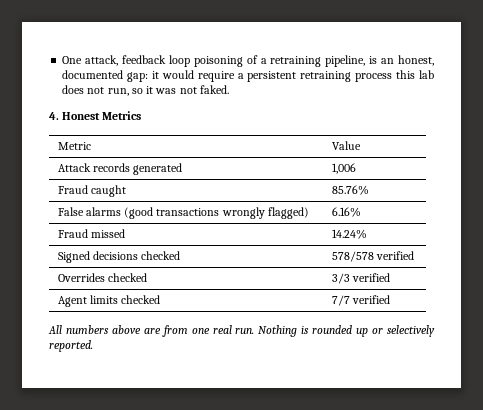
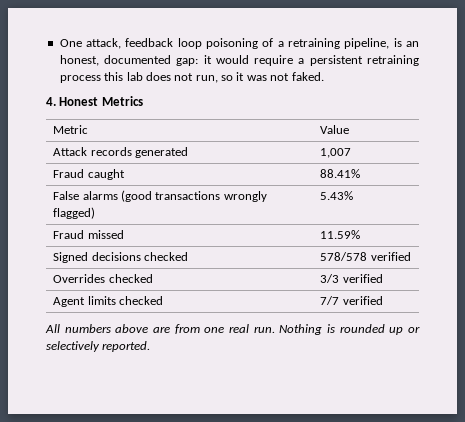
- Attack records generated | 1,006
+ Attack records generated | 1,007
- Fraud caught | 85.76%
+ Fraud caught | 88.41%
- False alarms (good transactions wrongly flagged) | 6.16%
+ False alarms (good transactions wrongly flagged) | 5.43%
- Fraud missed | 14.24%
+ Fraud missed | 11.59%

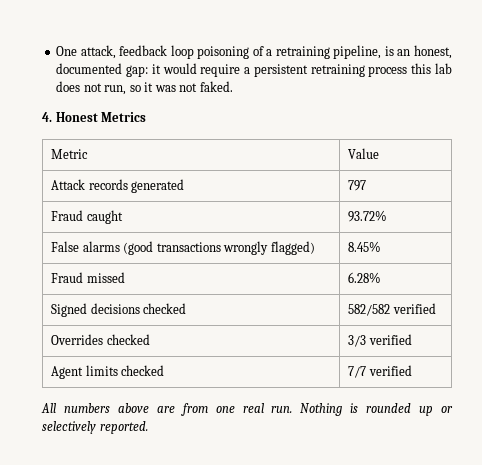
- Attack records generated | 1,007
+ Attack records generated | 797
- Fraud caught | 88.41%
+ Fraud caught | 93.72%
- False alarms (good transactions wrongly flagged) | 5.43%
+ False alarms (good transactions wrongly flagged) | 8.45%
- Fraud missed | 11.59%
+ Fraud missed | 6.28%
- Signed decisions checked | 578/578 verified
+ Signed decisions checked | 582/582 verified

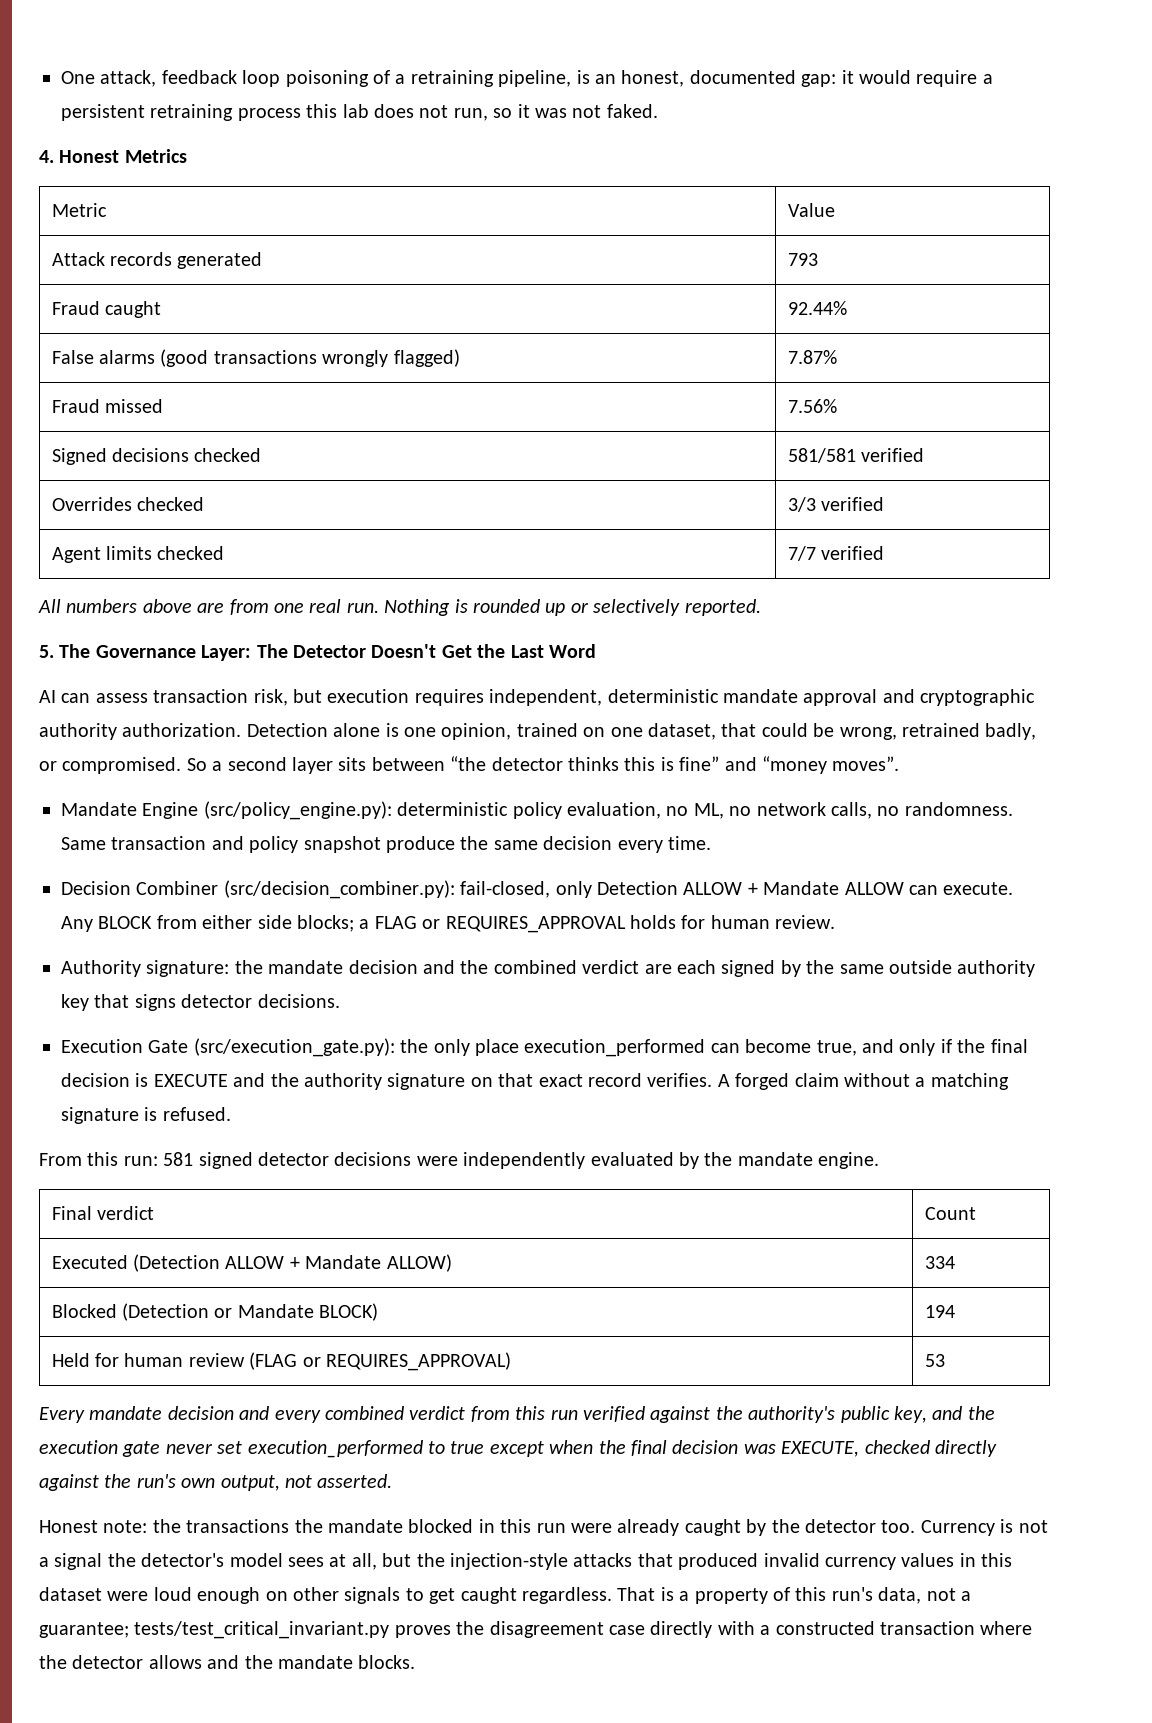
- Attack records generated | 797
+ Attack records generated | 793
- Fraud caught | 93.72%
+ Fraud caught | 92.44%
- False alarms (good transactions wrongly flagged) | 8.45%
+ False alarms (good transactions wrongly flagged) | 7.87%
- Fraud missed | 6.28%
+ Fraud missed | 7.56%
- Signed decisions checked | 582/582 verified
+ Signed decisions checked | 581/581 verified
+ 5. The Governance Layer: The Detector Doesn't Get the Last Word
+ AI can assess transaction risk, but execution requires independent, deterministic mandate approval and cryptographic authority authorization. Detection alone is one opinion, trained on one dataset, that could be wrong, retrained badly, or compromised. So a second layer sits between “the detector thinks this is fine” and “money moves”.
+ Mandate Engine (src/policy_engine.py): deterministic policy evaluation, no ML, no network calls, no randomness. Same transaction and policy snapshot produce the same decision every time.
+ Decision Combiner (src/decision_combiner.py): fail-closed, only Detection ALLOW + Mandate ALLOW can execute. Any BLOCK from either side blocks; a FLAG or REQUIRES_APPROVAL holds for human review.
+ Authority signature: the mandate decision and the combined verdict are each signed by the same outside authority key that signs detector decisions.
+ Execution Gate (src/execution_gate.py): the only place execution_performed can become true, and only if the final decision is EXECUTE and the authority signature on that exact record verifies. A forged claim without a matching signature is refused.
+ From this run: 581 signed detector decisions were independently evaluated by the mandate engine.
+ Final verdict | Count
+ Executed (Detection ALLOW + Mandate ALLOW) | 334
+ Blocked (Detection or Mandate BLOCK) | 194
+ Held for human review (FLAG or REQUIRES_APPROVAL) | 53
+ Every mandate decision and every combined verdict from this run verified against the authority's public key, and the execution gate never set execution_performed to true except when the final decision was EXECUTE, checked directly against the run's own output, not asserted.
+ Honest note: the transactions the mandate blocked in this run were already caught by the detector too. Currency is not a signal the detector's model sees at all, but the injection-style attacks that produced invalid currency values in this dataset were loud enough on other signals to get caught regardless. That is a property of this run's data, not a guarantee; tests/test_critical_invariant.py proves the disagreement case directly with a constructed transaction where the detector allows and the mandate blocks.

